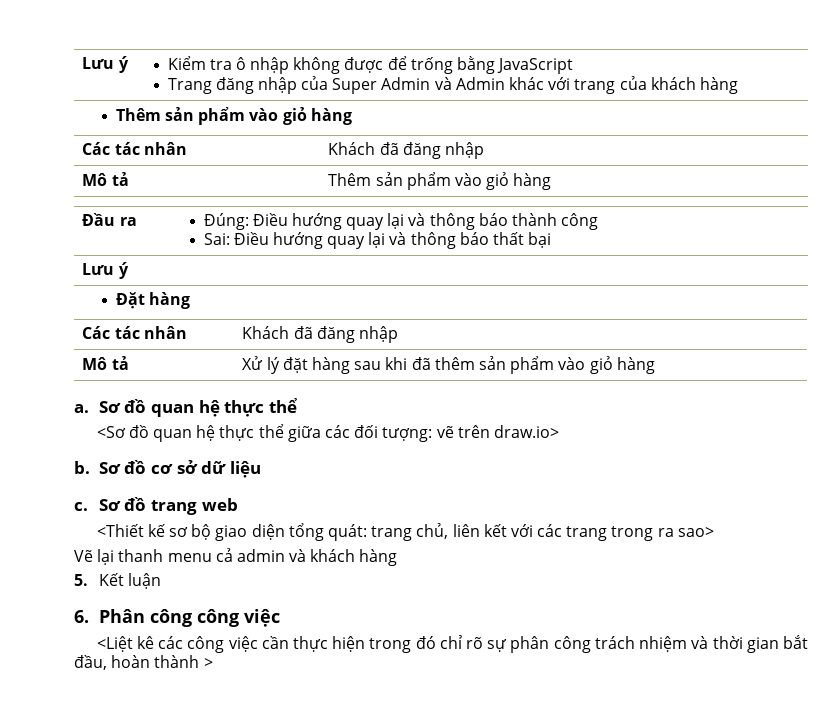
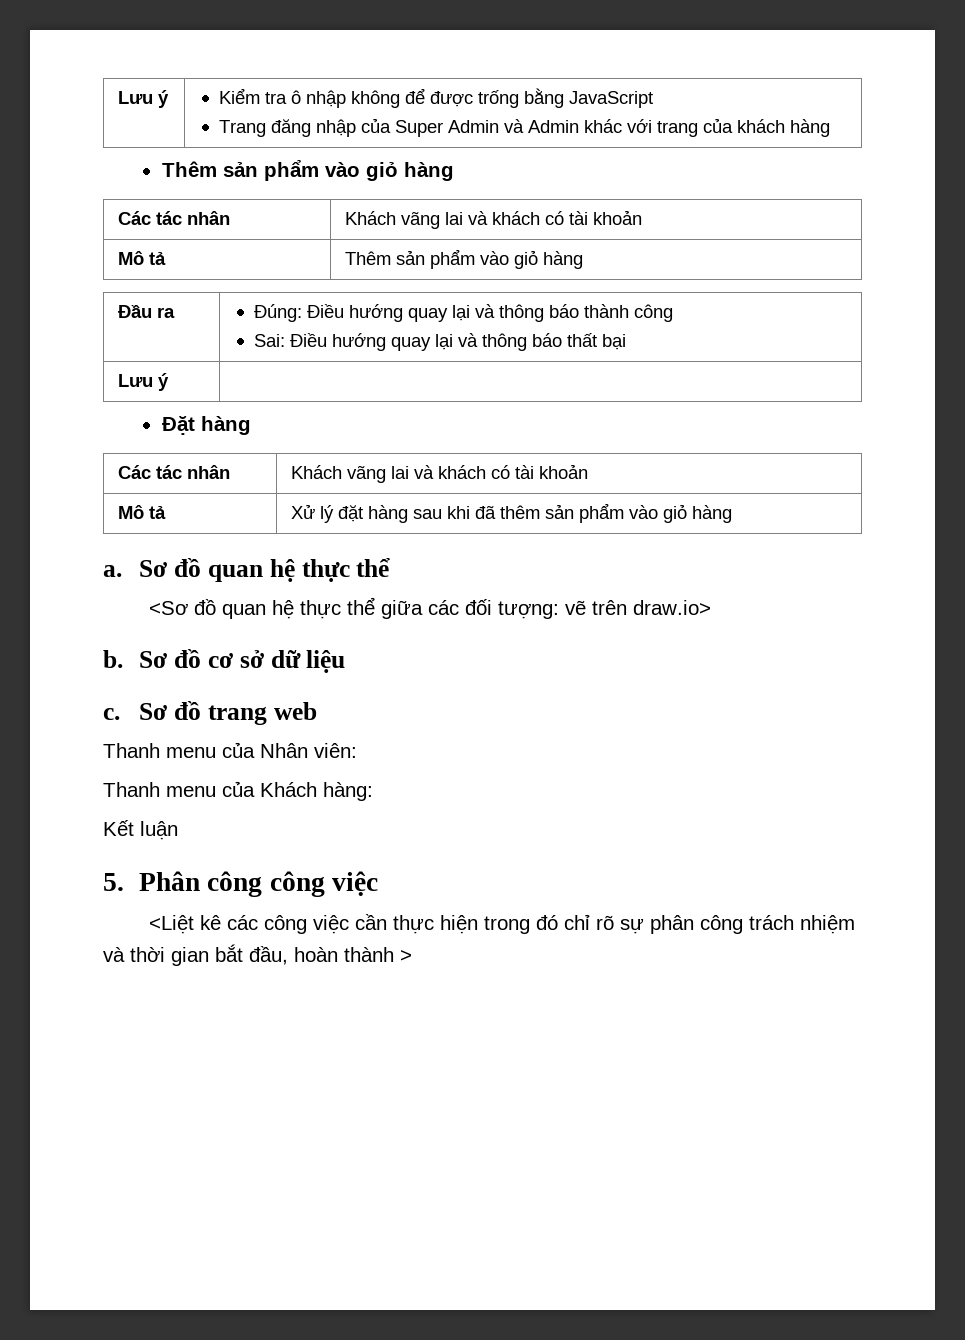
- Lưu ý | Kiểm tra ô nhập không được để trống bằng JavaScript
+ Lưu ý | Kiểm tra ô nhập không để được trống bằng JavaScript
  Trang đăng nhập của Super Admin và Admin khác với trang của khách hàng
  Thêm sản phẩm vào giỏ hàng
- Các tác nhân | Khách đã đăng nhập
+ Các tác nhân | Khách vãng lai và khách có tài khoản
  Đặt hàng
- Các tác nhân | Khách đã đăng nhập
+ Các tác nhân | Khách vãng lai và khách có tài khoản
- <Thiết kế sơ bộ giao diện tổng quát: trang chủ, liên kết với các trang trong ra sao>
- Vẽ lại thanh menu cả admin và khách hàng
- 5. Kết luận
+ Thanh menu của Nhân viên:
+ Thanh menu của Khách hàng:
+ Kết luận
- 6. Phân công công việc
+ 5. Phân công công việc

